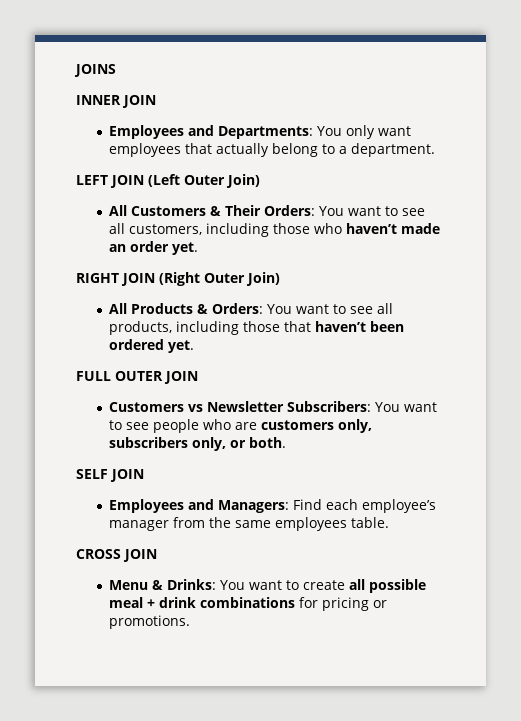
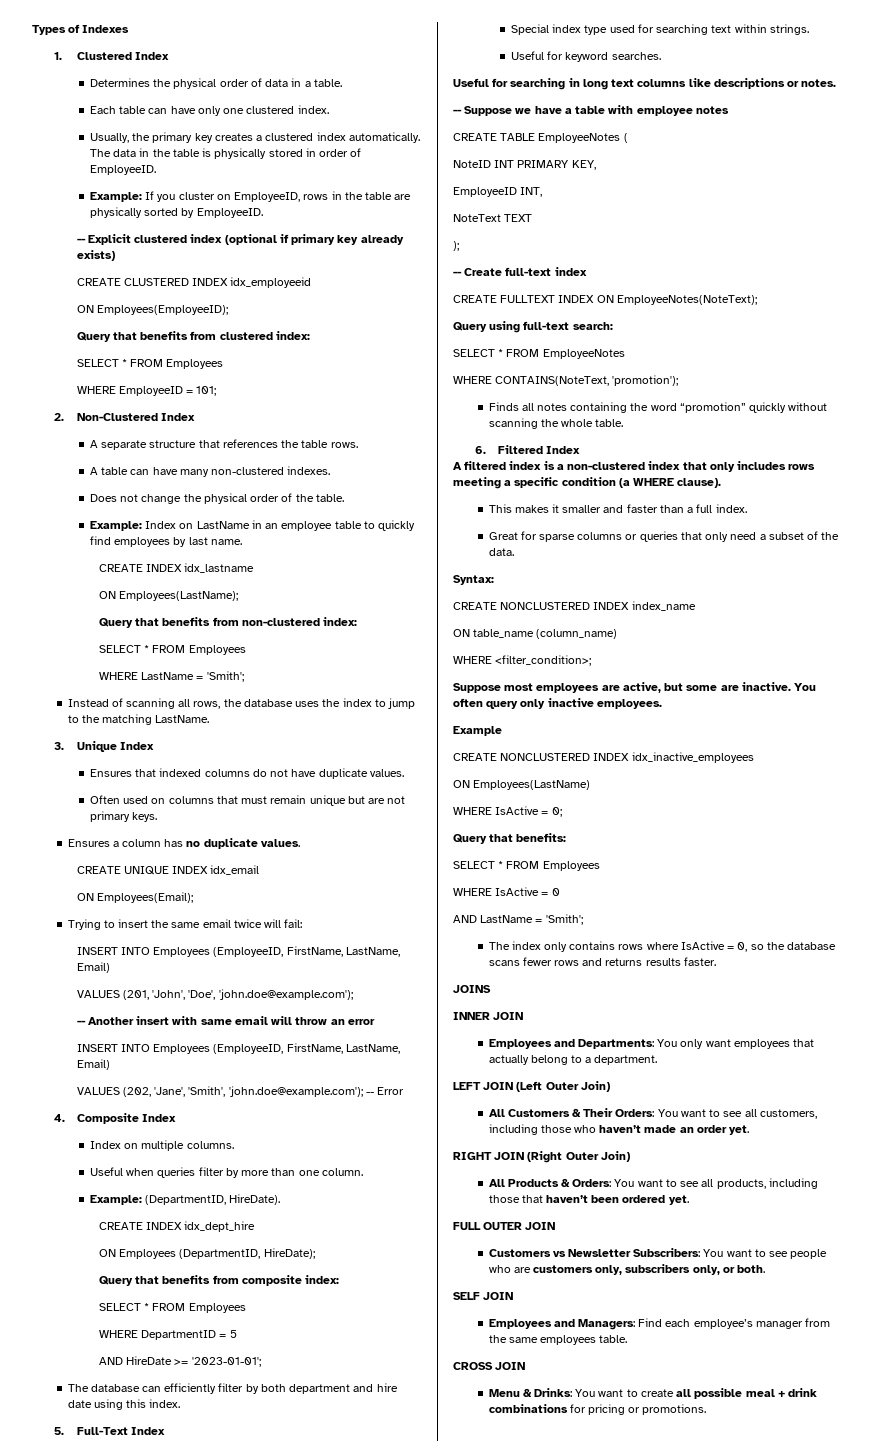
+ Types of Indexes
+ 1. Clustered Index
+ Determines the physical order of data in a table.
+ Each table can have only one clustered index.
+ Usually, the primary key creates a clustered index automatically. The data in the table is physically stored in order of EmployeeID.
+ Example: If you cluster on EmployeeID, rows in the table are physically sorted by EmployeeID.
+ -- Explicit clustered index (optional if primary key already exists)
+ CREATE CLUSTERED INDEX idx_employeeid
+ ON Employees(EmployeeID);
+ Query that benefits from clustered index:
+ SELECT * FROM Employees
+ WHERE EmployeeID = 101;
+ 2. Non-Clustered Index
+ A separate structure that references the table rows.
+ A table can have many non-clustered indexes.
+ Does not change the physical order of the table.
+ Example: Index on LastName in an employee table to quickly find employees by last name.
+ CREATE INDEX idx_lastname
+ ON Employees(LastName);
+ Query that benefits from non-clustered index:
+ SELECT * FROM Employees
+ WHERE LastName = 'Smith';
+ Instead of scanning all rows, the database uses the index to jump to the matching LastName.
+ 3. Unique Index
+ Ensures that indexed columns do not have duplicate values.
+ Often used on columns that must remain unique but are not primary keys.
+ Ensures a column has no duplicate values.
+ CREATE UNIQUE INDEX idx_email
+ ON Employees(Email);
+ Trying to insert the same email twice will fail:
+ INSERT INTO Employees (EmployeeID, FirstName, LastName, Email)
+ VALUES (201, 'John', 'Doe', 'john.doe@example.com');
+ -- Another insert with same email will throw an error
+ INSERT INTO Employees (EmployeeID, FirstName, LastName, Email)
+ VALUES (202, 'Jane', 'Smith', 'john.doe@example.com'); -- Error
+ 4. Composite Index
+ Index on multiple columns.
+ Useful when queries filter by more than one column.
+ Example: (DepartmentID, HireDate).
+ CREATE INDEX idx_dept_hire
+ ON Employees (DepartmentID, HireDate);
+ Query that benefits from composite index:
+ SELECT * FROM Employees
+ WHERE DepartmentID = 5
+ AND HireDate >= '2023-01-01';
+ The database can efficiently filter by both department and hire date using this index.
+ 5. Full-Text Index
+ Special index type used for searching text within strings.
+ Useful for keyword searches.
+ Useful for searching in long text columns like descriptions or notes.
+ -- Suppose we have a table with employee notes
+ CREATE TABLE EmployeeNotes (
+ NoteID INT PRIMARY KEY,
+ EmployeeID INT,
+ NoteText TEXT
+ );
+ -- Create full-text index
+ CREATE FULLTEXT INDEX ON EmployeeNotes(NoteText);
+ Query using full-text search:
+ SELECT * FROM EmployeeNotes
+ WHERE CONTAINS(NoteText, 'promotion');
+ Finds all notes containing the word “promotion” quickly without scanning the whole table.
+ 6. Filtered Index
+ A filtered index is a non-clustered index that only includes rows meeting a specific condition (a WHERE clause).
+ This makes it smaller and faster than a full index.
+ Great for sparse columns or queries that only need a subset of the data.
+ Syntax:
+ CREATE NONCLUSTERED INDEX index_name
+ ON table_name (column_name)
+ WHERE <filter_condition>;
+ Suppose most employees are active, but some are inactive. You often query only inactive employees.
+ Example
+ CREATE NONCLUSTERED INDEX idx_inactive_employees
+ ON Employees(LastName)
+ WHERE IsActive = 0;
+ Query that benefits:
+ SELECT * FROM Employees
+ WHERE IsActive = 0
+ AND LastName = 'Smith';
+ The index only contains rows where IsActive = 0, so the database scans fewer rows and returns results faster.

